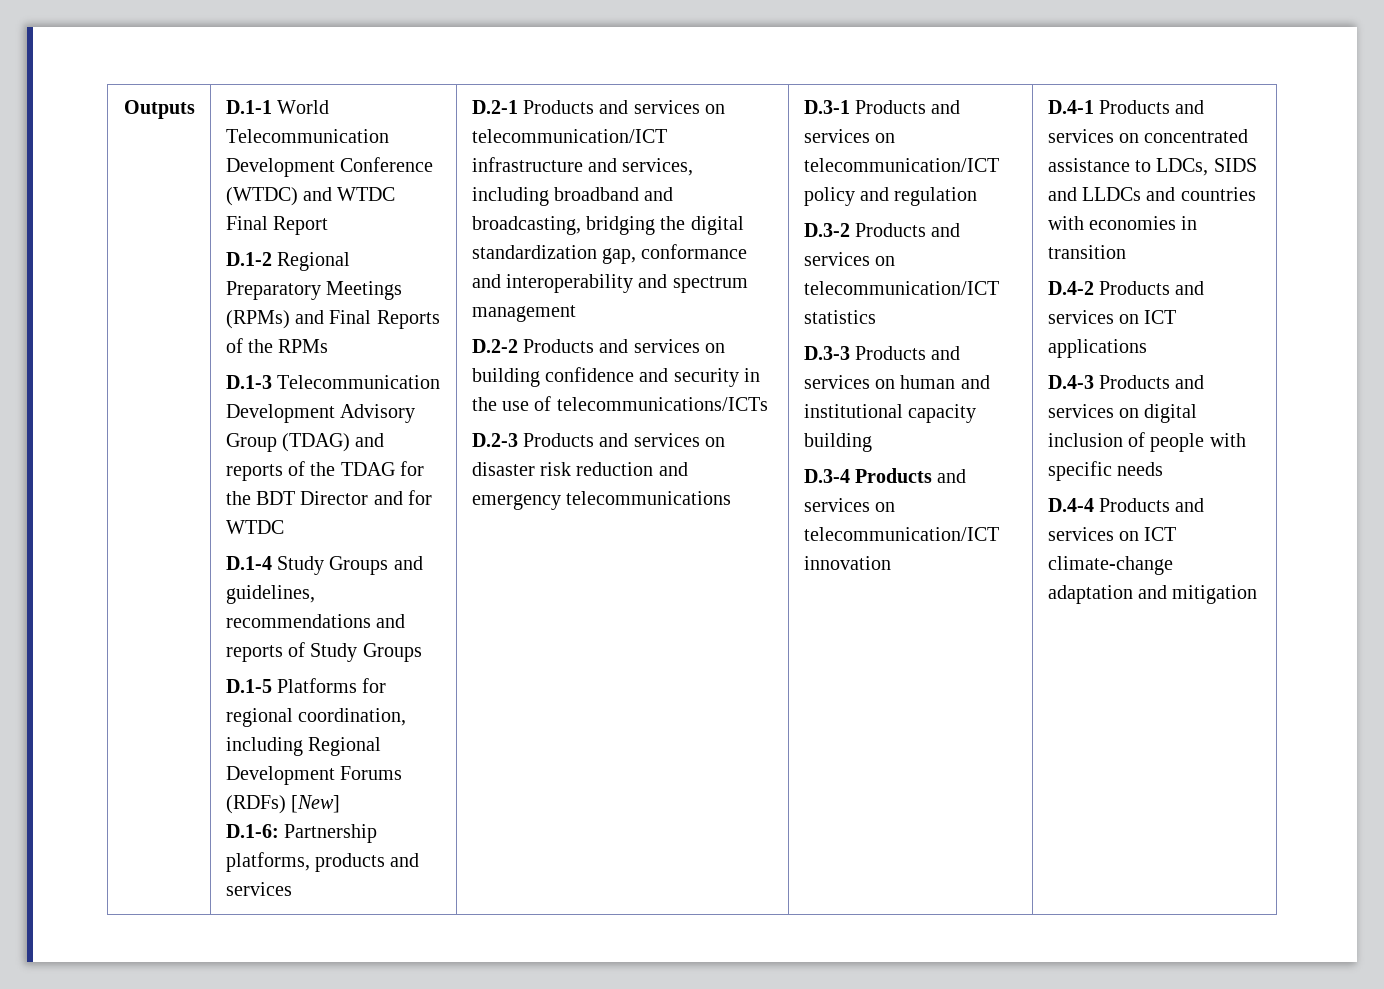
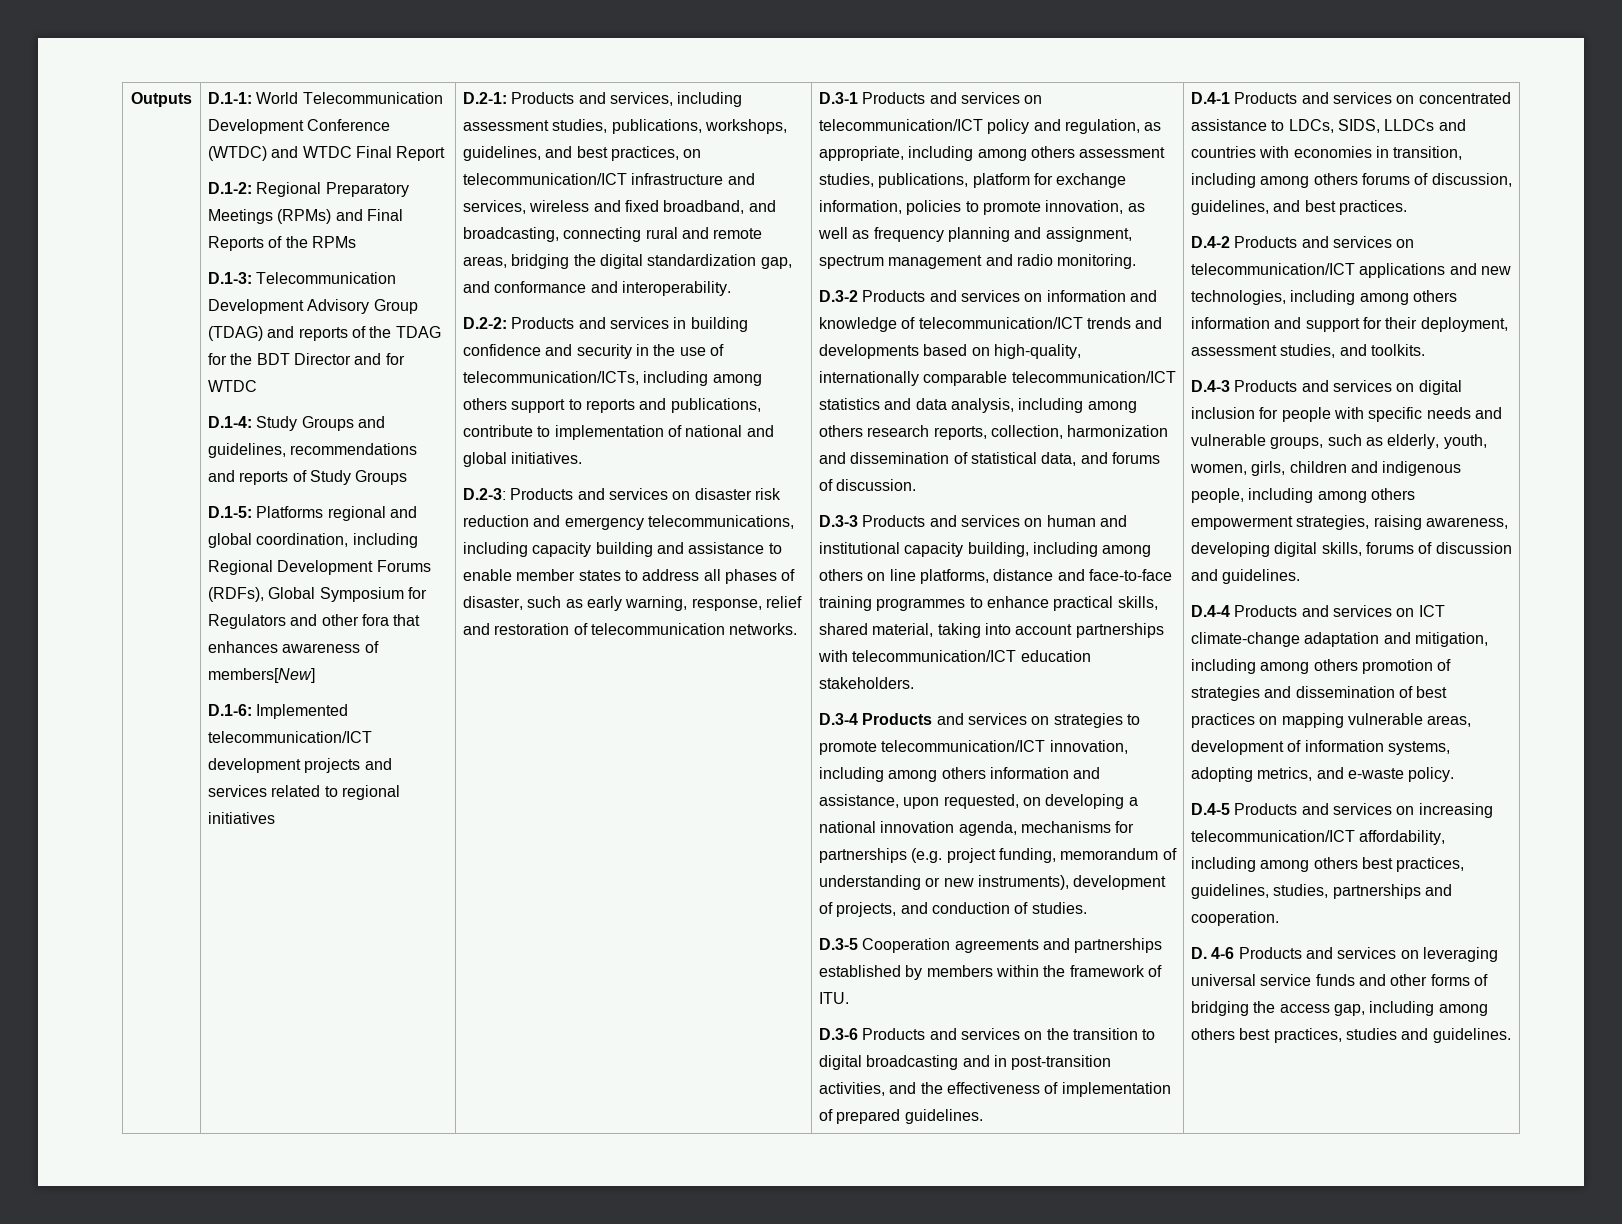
- D.1-1 World Telecommunication Development Conference (WTDC) and WTDC Final Report
+ D.1-1: World Telecommunication Development Conference (WTDC) and WTDC Final Report
- D.1-2 Regional Preparatory Meetings (RPMs) and Final Reports of the RPMs
+ D.1-2: Regional Preparatory Meetings (RPMs) and Final Reports of the RPMs
- D.1-3 Telecommunication Development Advisory Group (TDAG) and reports of the TDAG for the BDT Director and for WTDC
+ D.1-3: Telecommunication Development Advisory Group (TDAG) and reports of the TDAG for the BDT Director and for WTDC
- D.1-4 Study Groups and guidelines, recommendations and reports of Study Groups
+ D.1-4: Study Groups and guidelines, recommendations and reports of Study Groups
- D.1-5 Platforms for regional coordination, including Regional Development Forums (RDFs) [New]
- D.1-6: Partnership platforms, products and services | D.2-1 Products and services on telecommunication/ICT infrastructure and services, including broadband and broadcasting, bridging the digital standardization gap, conformance and interoperability and spectrum management
- D.2-2 Products and services on building confidence and security in the use of telecommunications/ICTs
- D.2-3 Products and services on disaster risk reduction and emergency telecommunications
+ D.1-5: Platforms regional and global coordination, including Regional Development Forums (RDFs), Global Symposium for Regulators and other fora that enhances awareness of members[New]
+ D.1-6: Implemented telecommunication/ICT development projects and services related to regional initiatives | D.2-1: Products and services, including assessment studies, publications, workshops, guidelines, and best practices, on telecommunication/ICT infrastructure and services, wireless and fixed broadband, and broadcasting, connecting rural and remote areas, bridging the digital standardization gap, and conformance and interoperability.
+ D.2-2: Products and services in building confidence and security in the use of telecommunication/ICTs, including among others support to reports and publications, contribute to implementation of national and global initiatives.
+ D.2-3: Products and services on disaster risk reduction and emergency telecommunications, including capacity building and assistance to enable member states to address all phases of disaster, such as early warning, response, relief and restoration of telecommunication networks.
- D.3-1 Products and services on telecommunication/ICT policy and regulation
+ D.3-1 Products and services on telecommunication/ICT policy and regulation, as appropriate, including among others assessment studies, publications, platform for exchange information, policies to promote innovation, as well as frequency planning and assignment, spectrum management and radio monitoring.
- D.3-2 Products and services on telecommunication/ICT statistics
+ D.3-2 Products and services on information and knowledge of telecommunication/ICT trends and developments based on high-quality, internationally comparable telecommunication/ICT statistics and data analysis, including among others research reports, collection, harmonization and dissemination of statistical data, and forums of discussion.
- D.3-3 Products and services on human and institutional capacity building
+ D.3-3 Products and services on human and institutional capacity building, including among others on line platforms, distance and face-to-face training programmes to enhance practical skills, shared material, taking into account partnerships with telecommunication/ICT education stakeholders.
- D.3-4 Products and services on telecommunication/ICT innovation
+ D.3-4 Products and services on strategies to promote telecommunication/ICT innovation, including among others information and assistance, upon requested, on developing a national innovation agenda, mechanisms for partnerships (e.g. project funding, memorandum of understanding or new instruments), development of projects, and conduction of studies.
+ D.3-5 Cooperation agreements and partnerships established by members within the framework of ITU.
+ D.3-6 Products and services on the transition to digital broadcasting and in post-transition activities, and the effectiveness of implementation of prepared guidelines.
- D.4-1 Products and services on concentrated assistance to LDCs, SIDS and LLDCs and countries with economies in transition
+ D.4-1 Products and services on concentrated assistance to LDCs, SIDS, LLDCs and countries with economies in transition, including among others forums of discussion, guidelines, and best practices.
- D.4-2 Products and services on ICT applications
+ D.4-2 Products and services on telecommunication/ICT applications and new technologies, including among others information and support for their deployment, assessment studies, and toolkits.
- D.4-3 Products and services on digital inclusion of people with specific needs
+ D.4-3 Products and services on digital inclusion for people with specific needs and vulnerable groups, such as elderly, youth, women, girls, children and indigenous people, including among others empowerment strategies, raising awareness, developing digital skills, forums of discussion and guidelines.
- D.4-4 Products and services on ICT climate-change adaptation and mitigation
+ D.4-4 Products and services on ICT climate-change adaptation and mitigation, including among others promotion of strategies and dissemination of best practices on mapping vulnerable areas, development of information systems, adopting metrics, and e-waste policy.
+ D.4-5 Products and services on increasing telecommunication/ICT affordability, including among others best practices, guidelines, studies, partnerships and cooperation.
+ D. 4-6 Products and services on leveraging universal service funds and other forms of bridging the access gap, including among others best practices, studies and guidelines.

